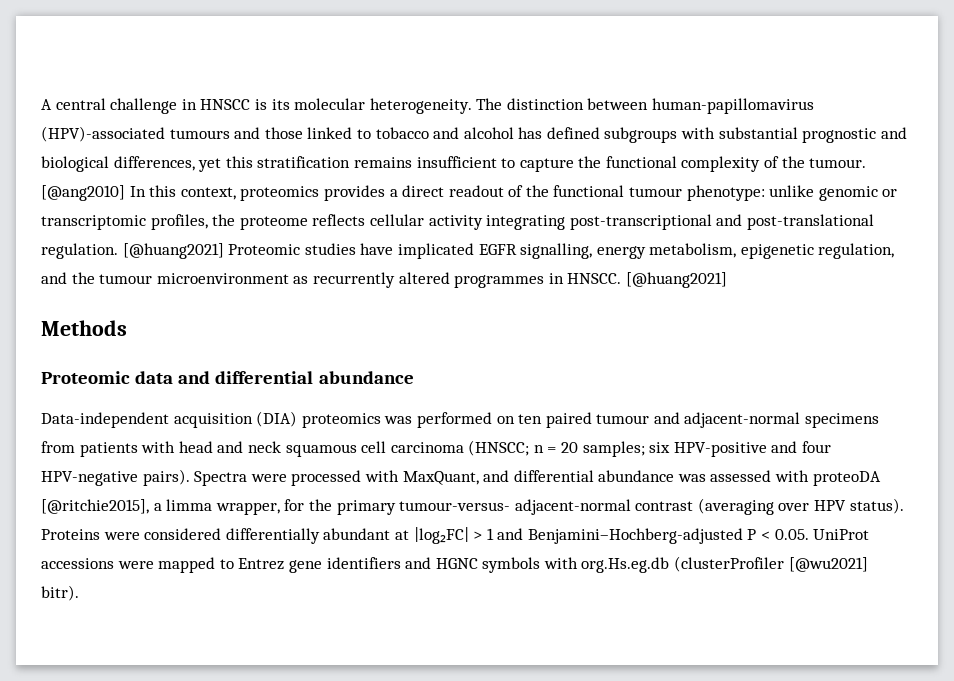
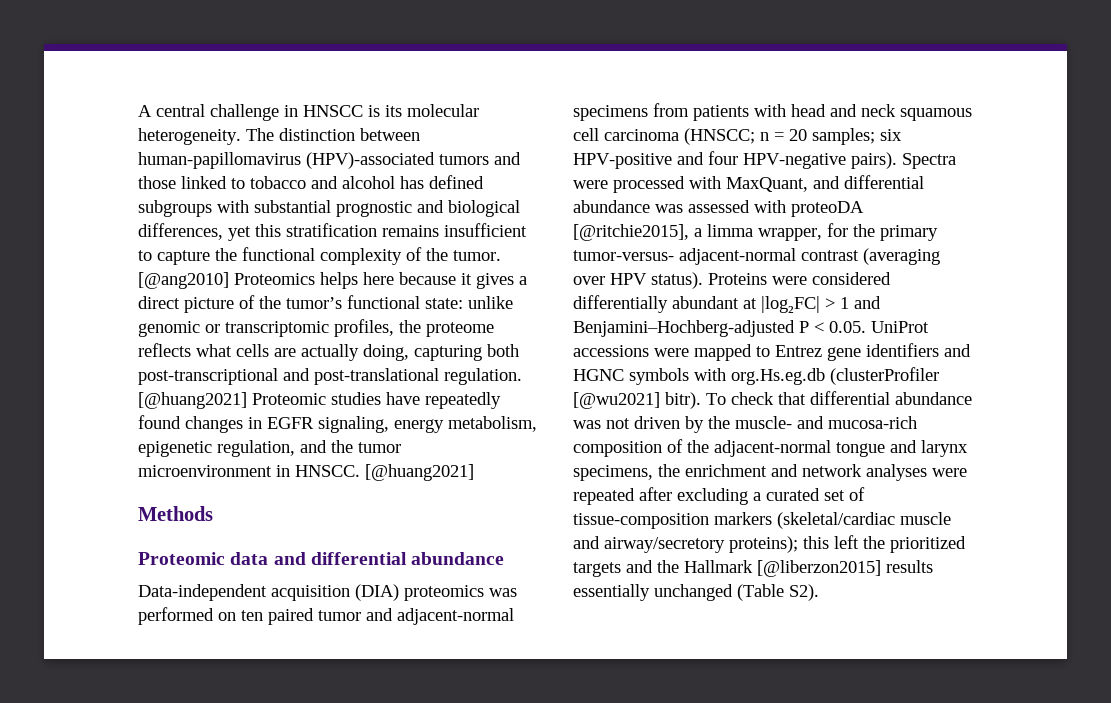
- The distinction between human-papillomavirus (HPV)-associated tumours and those linked to tobacco and alcohol has defined subgroups with substantial prognostic and biological differences, yet this stratification remains insufficient to capture the functional complexity of the tumour. [@ang2010] In this context, proteomics provides a direct readout of the functional tumour phenotype: unlike genomic or transcriptomic profiles, the proteome reflects cellular activity integrating post-transcriptional and post-translational regulation.
+ The distinction between human-papillomavirus (HPV)-associated tumors and those linked to tobacco and alcohol has defined subgroups with substantial prognostic and biological differences, yet this stratification remains insufficient to capture the functional complexity of the tumor. [@ang2010] Proteomics helps here because it gives a direct picture of the tumor’s functional state: unlike genomic or transcriptomic profiles, the proteome reflects what cells are actually doing, capturing both post-transcriptional and post-translational regulation.
- [@huang2021] Proteomic studies have implicated EGFR signalling, energy metabolism, epigenetic regulation, and the tumour microenvironment as recurrently altered programmes in HNSCC.
+ [@huang2021] Proteomic studies have repeatedly found changes in EGFR signaling, energy metabolism, epigenetic regulation, and the tumor microenvironment in HNSCC.
- Data-independent acquisition (DIA) proteomics was performed on ten paired tumour and adjacent-normal specimens from patients with head and neck squamous cell carcinoma (HNSCC; n = 20 samples; six HPV-positive and four HPV-negative pairs).
+ Data-independent acquisition (DIA) proteomics was performed on ten paired tumor and adjacent-normal specimens from patients with head and neck squamous cell carcinoma (HNSCC; n = 20 samples; six HPV-positive and four HPV-negative pairs).
- Spectra were processed with MaxQuant, and differential abundance was assessed with proteoDA [@ritchie2015], a limma wrapper, for the primary tumour-versus- adjacent-normal contrast (averaging over HPV status).
+ Spectra were processed with MaxQuant, and differential abundance was assessed with proteoDA [@ritchie2015], a limma wrapper, for the primary tumor-versus- adjacent-normal contrast (averaging over HPV status).
+ To check that differential abundance was not driven by the muscle- and mucosa-rich composition of the adjacent-normal tongue and larynx specimens, the enrichment and network analyses were repeated after excluding a curated set of tissue-composition markers (skeletal/cardiac muscle and airway/secretory proteins); this left the prioritized targets and the Hallmark [@liberzon2015] results essentially unchanged (Table S2).

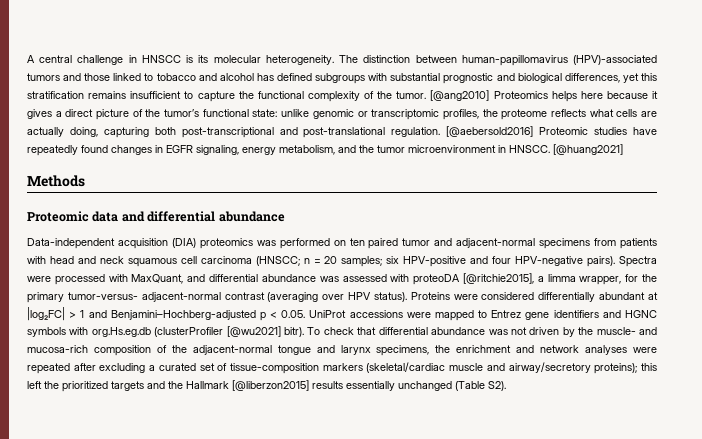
- [@huang2021] Proteomic studies have repeatedly found changes in EGFR signaling, energy metabolism, epigenetic regulation, and the tumor microenvironment in HNSCC.
+ [@aebersold2016] Proteomic studies have repeatedly found changes in EGFR signaling, energy metabolism, and the tumor microenvironment in HNSCC.
- Proteins were considered differentially abundant at |log₂FC| > 1 and Benjamini–Hochberg-adjusted P < 0.05. UniProt accessions were mapped to Entrez gene identifiers and HGNC symbols with org.Hs.eg.db (clusterProfiler [@wu2021] bitr).
+ Proteins were considered differentially abundant at |log₂FC| > 1 and Benjamini–Hochberg-adjusted p < 0.05. UniProt accessions were mapped to Entrez gene identifiers and HGNC symbols with org.Hs.eg.db (clusterProfiler [@wu2021] bitr).

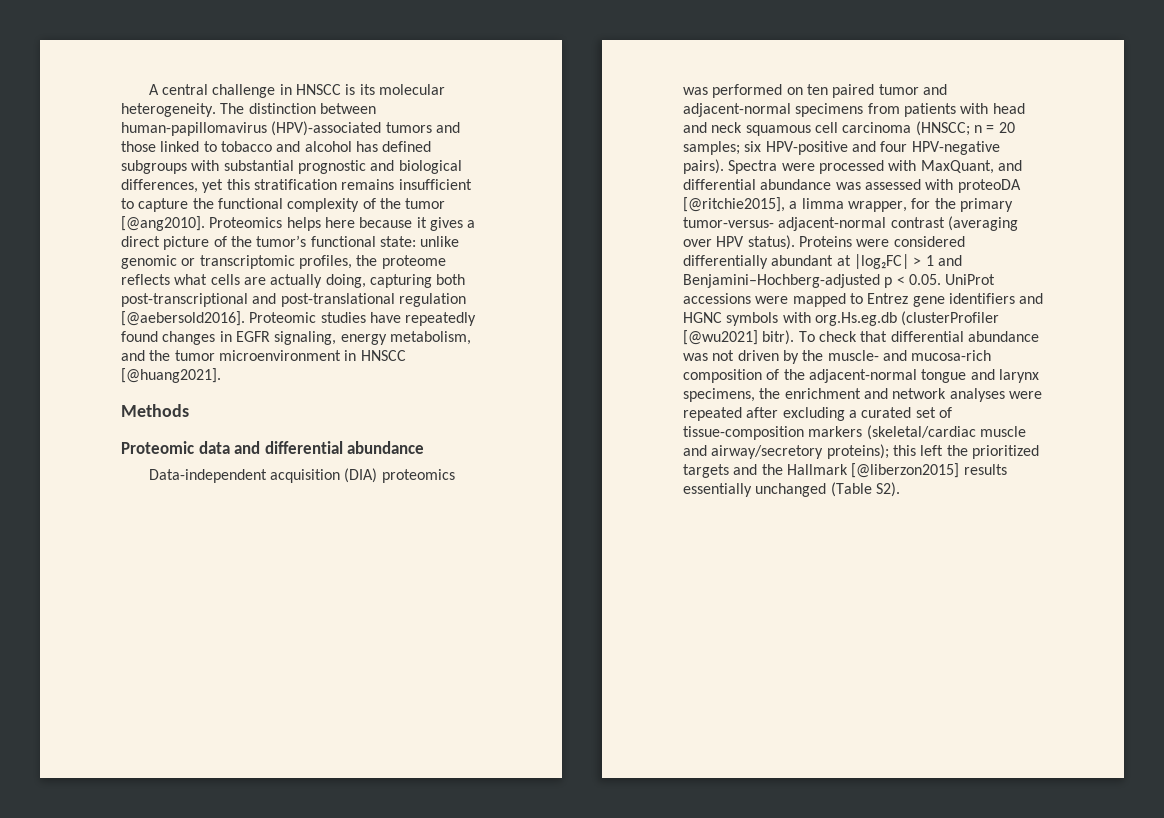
- The distinction between human-papillomavirus (HPV)-associated tumors and those linked to tobacco and alcohol has defined subgroups with substantial prognostic and biological differences, yet this stratification remains insufficient to capture the functional complexity of the tumor. [@ang2010] Proteomics helps here because it gives a direct picture of the tumor’s functional state:
+ The distinction between human-papillomavirus (HPV)-associated tumors and those linked to tobacco and alcohol has defined subgroups with substantial prognostic and biological differences, yet this stratification remains insufficient to capture the functional complexity of the tumor [@ang2010]. Proteomics helps here because it gives a direct picture of the tumor’s functional state:
- unlike genomic or transcriptomic profiles, the proteome reflects what cells are actually doing, capturing both post-transcriptional and post-translational regulation. [@aebersold2016] Proteomic studies have repeatedly found changes in EGFR signaling, energy metabolism, and the tumor microenvironment in HNSCC. [@huang2021]
+ unlike genomic or transcriptomic profiles, the proteome reflects what cells are actually doing, capturing both post-transcriptional and post-translational regulation [@aebersold2016]. Proteomic studies have repeatedly found changes in EGFR signaling, energy metabolism, and the tumor microenvironment in HNSCC [@huang2021].

